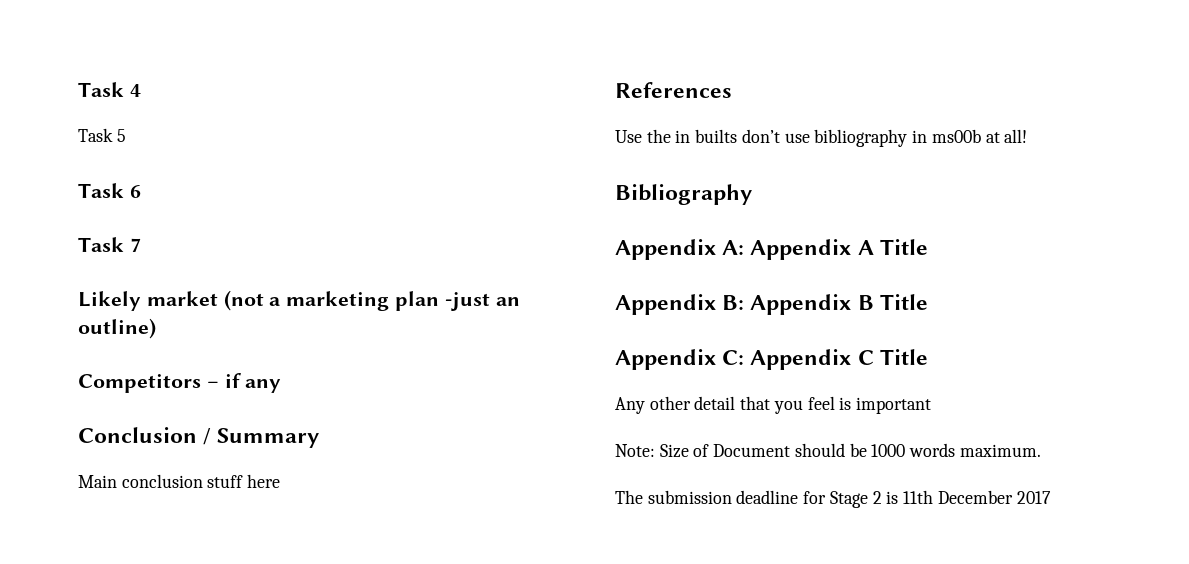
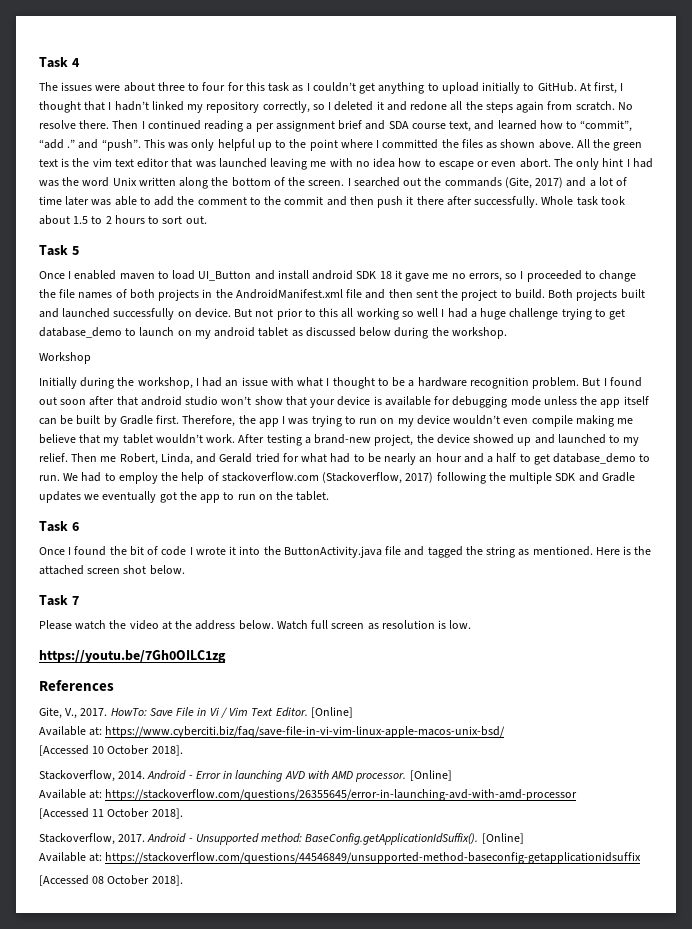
+ The issues were about three to four for this task as I couldn’t get anything to upload initially to GitHub. At first, I thought that I hadn’t linked my repository correctly, so I deleted it and redone all the steps again from scratch. No resolve there. Then I continued reading a per assignment brief and SDA course text, and learned how to “commit”, “add .” and “push”. This was only helpful up to the point where I committed the files as shown above. All the green text is the vim text editor that was launched leaving me with no idea how to escape or even abort. The only hint I had was the word Unix written along the bottom of the screen. I searched out the commands (Gite, 2017) and a lot of time later was able to add the comment to the commit and then push it there after successfully. Whole task took about 1.5 to 2 hours to sort out.
  Task 5
+ Once I enabled maven to load UI_Button and install android SDK 18 it gave me no errors, so I proceeded to change the file names of both projects in the AndroidManifest.xml file and then sent the project to build. Both projects built and launched successfully on device. But not prior to this all working so well I had a huge challenge trying to get database_demo to launch on my android tablet as discussed below during the workshop.
+ Workshop
+ Initially during the workshop, I had an issue with what I thought to be a hardware recognition problem. But I found out soon after that android studio won’t show that your device is available for debugging mode unless the app itself can be built by Gradle first. Therefore, the app I was trying to run on my device wouldn’t even compile making me believe that my tablet wouldn’t work. After testing a brand-new project, the device showed up and launched to my relief. Then me Robert, Linda, and Gerald tried for what had to be nearly an hour and a half to get database_demo to run. We had to employ the help of stackoverflow.com (Stackoverflow, 2017) following the multiple SDK and Gradle updates we eventually got the app to run on the tablet.
  Task 6
+ Once I found the bit of code I wrote it into the ButtonActivity.java file and tagged the string as mentioned. Here is the attached screen shot below.
  Task 7
- Likely market (not a marketing plan -just an outline)
- Competitors – if any
- Conclusion / Summary
- Main conclusion stuff here
+ Please watch the video at the address below. Watch full screen as resolution is low.
+ https://youtu.be/7Gh0OILC1zg
  References
- Use the in builts don’t use bibliography in ms00b at all!
- Bibliography
- Appendix A: Appendix A Title
- Appendix B: Appendix B Title
- Appendix C: Appendix C Title
- Any other detail that you feel is important
- Note: Size of Document should be 1000 words maximum.
- The submission deadline for Stage 2 is 11th December 2017
+ Gite, V., 2017. HowTo: Save File in Vi / Vim Text Editor. [Online]
+ Available at: https://www.cyberciti.biz/faq/save-file-in-vi-vim-linux-apple-macos-unix-bsd/
+ [Accessed 10 October 2018].
+ Stackoverflow, 2014. Android - Error in launching AVD with AMD processor. [Online]
+ Available at: https://stackoverflow.com/questions/26355645/error-in-launching-avd-with-amd-processor
+ [Accessed 11 October 2018].
+ Stackoverflow, 2017. Android - Unsupported method: BaseConfig.getApplicationIdSuffix(). [Online]
+ Available at: https://stackoverflow.com/questions/44546849/unsupported-method-baseconfig-getapplicationidsuffix
+ [Accessed 08 October 2018].

